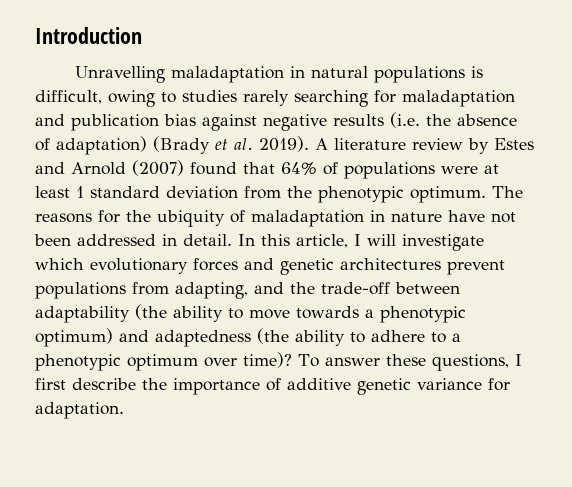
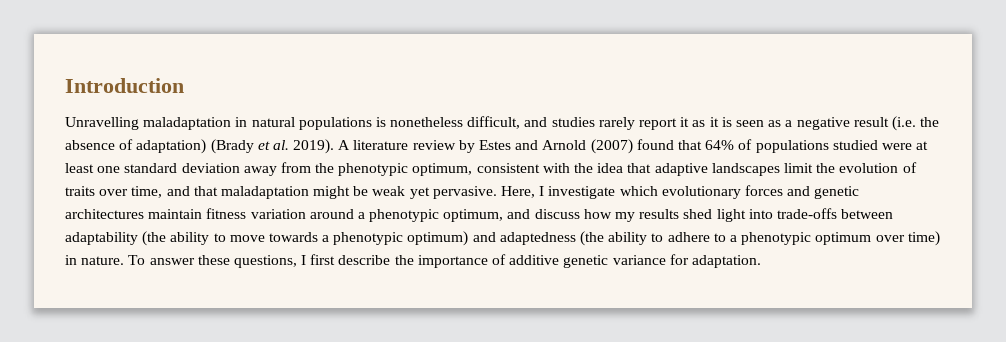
- Unravelling maladaptation in natural populations is difficult, owing to studies rarely searching for maladaptation and publication bias against negative results (i.e. the absence of adaptation) (Brady et al. 2019).
+ Unravelling maladaptation in natural populations is nonetheless difficult, and studies rarely report it as it is seen as a negative result (i.e. the absence of adaptation) (Brady et al. 2019).
- A literature review by Estes and Arnold (2007) found that 64% of populations were at least 1 standard deviation from the phenotypic optimum. The reasons for the ubiquity of maladaptation in nature have not been addressed in detail. In this article, I will investigate which evolutionary forces and genetic architectures prevent populations from adapting, and the trade-off between adaptability (the ability to move towards a phenotypic optimum) and adaptedness (the ability to adhere to a phenotypic optimum over time)?
+ A literature review by Estes and Arnold (2007) found that 64% of populations studied were at least one standard deviation away from the phenotypic optimum, consistent with the idea that adaptive landscapes limit the evolution of traits over time, and that maladaptation might be weak yet pervasive. Here, I investigate which evolutionary forces and genetic architectures maintain fitness variation around a phenotypic optimum, and discuss how my results shed light into trade-offs between adaptability (the ability to move towards a phenotypic optimum) and adaptedness (the ability to adhere to a phenotypic optimum over time) in nature.

